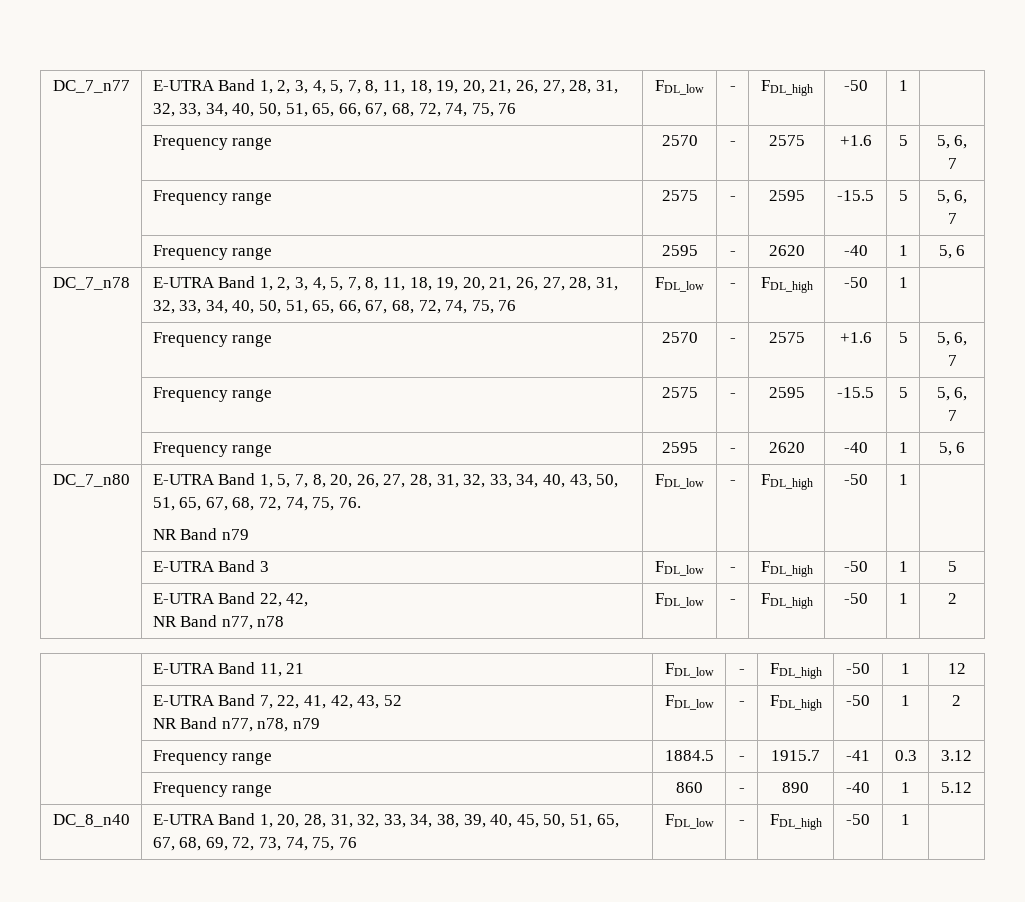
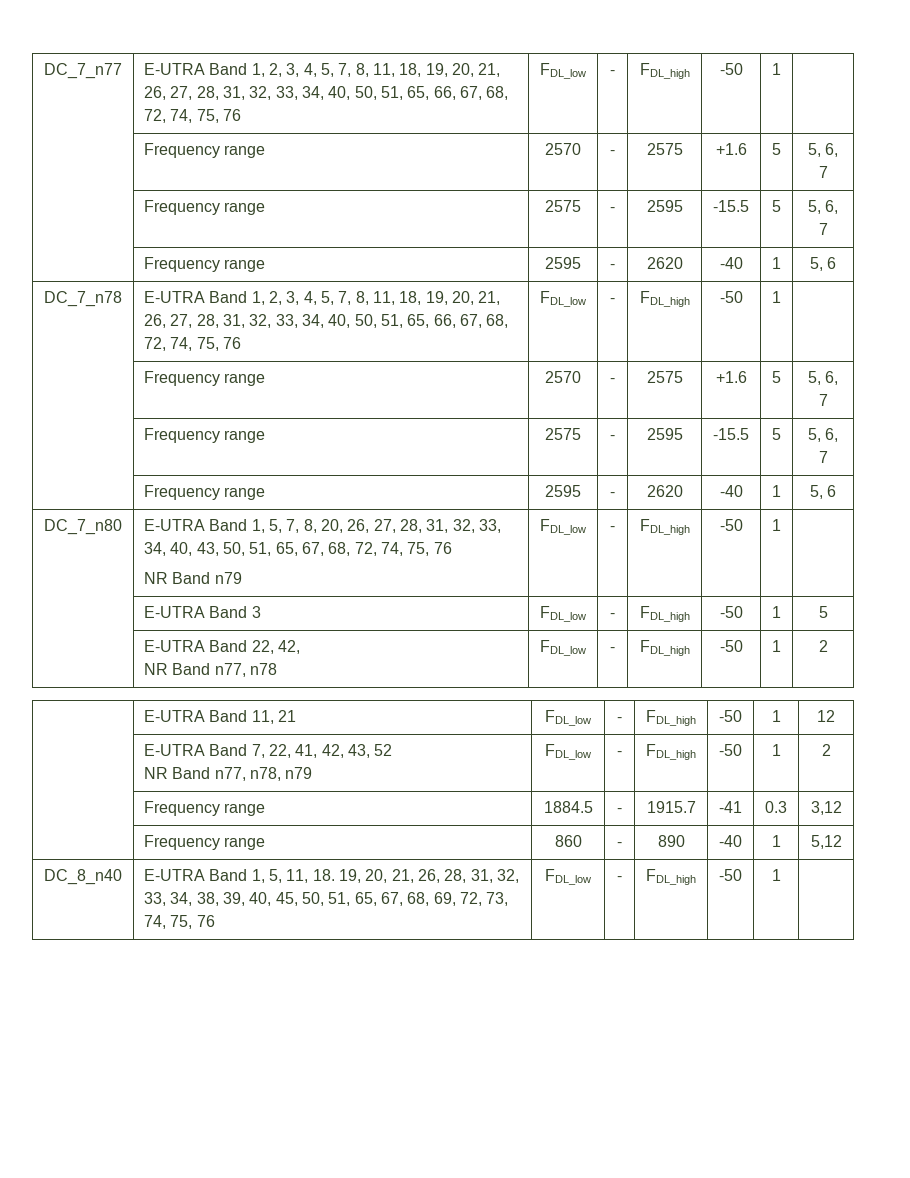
- DC_7_n80 | E-UTRA Band 1, 5, 7, 8, 20, 26, 27, 28, 31, 32, 33, 34, 40, 43, 50, 51, 65, 67, 68, 72, 74, 75, 76.
+ DC_7_n80 | E-UTRA Band 1, 5, 7, 8, 20, 26, 27, 28, 31, 32, 33, 34, 40, 43, 50, 51, 65, 67, 68, 72, 74, 75, 76
- | Frequency range | 1884.5 | - | 1915.7 | -41 | 0.3 | 3.12
+ | Frequency range | 1884.5 | - | 1915.7 | -41 | 0.3 | 3,12
- | Frequency range | 860 | - | 890 | -40 | 1 | 5.12
+ | Frequency range | 860 | - | 890 | -40 | 1 | 5,12
- DC_8_n40 | E-UTRA Band 1, 20, 28, 31, 32, 33, 34, 38, 39, 40, 45, 50, 51, 65, 67, 68, 69, 72, 73, 74, 75, 76 | FDL_low | - | FDL_high | -50 | 1 |
+ DC_8_n40 | E-UTRA Band 1, 5, 11, 18. 19, 20, 21, 26, 28, 31, 32, 33, 34, 38, 39, 40, 45, 50, 51, 65, 67, 68, 69, 72, 73, 74, 75, 76 | FDL_low | - | FDL_high | -50 | 1 |

